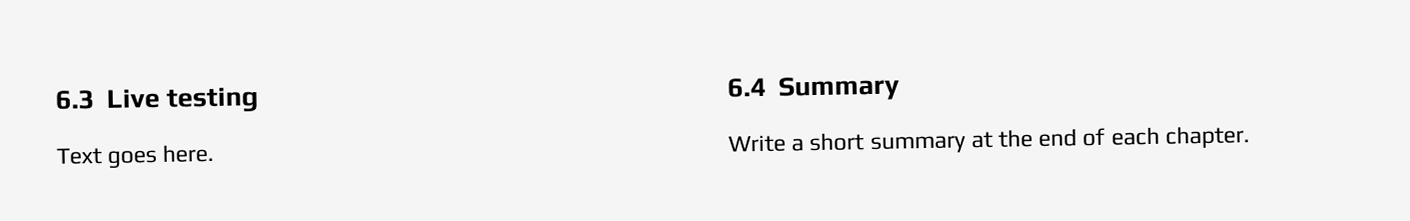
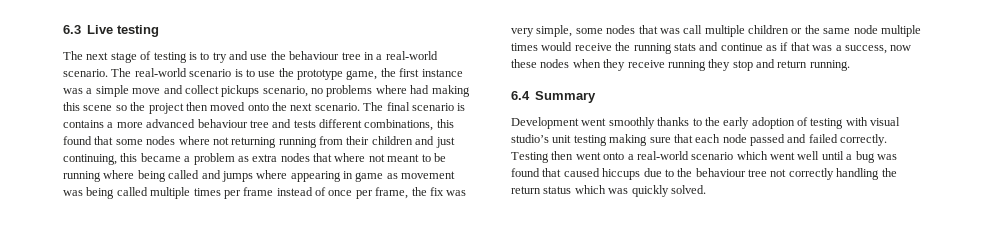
- Text goes here.
+ The next stage of testing is to try and use the behaviour tree in a real-world scenario. The real-world scenario is to use the prototype game, the first instance was a simple move and collect pickups scenario, no problems where had making this scene so the project then moved onto the next scenario. The final scenario is contains a more advanced behaviour tree and tests different combinations, this found that some nodes where not returning running from their children and just continuing, this became a problem as extra nodes that where not meant to be running where being called and jumps where appearing in game as movement was being called multiple times per frame instead of once per frame, the fix was very simple, some nodes that was call multiple children or the same node multiple times would receive the running stats and continue as if that was a success, now these nodes when they receive running they stop and return running.
  6.4 Summary
- Write a short summary at the end of each chapter.
+ Development went smoothly thanks to the early adoption of testing with visual studio’s unit testing making sure that each node passed and failed correctly. Testing then went onto a real-world scenario which went well until a bug was found that caused hiccups due to the behaviour tree not correctly handling the return status which was quickly solved.

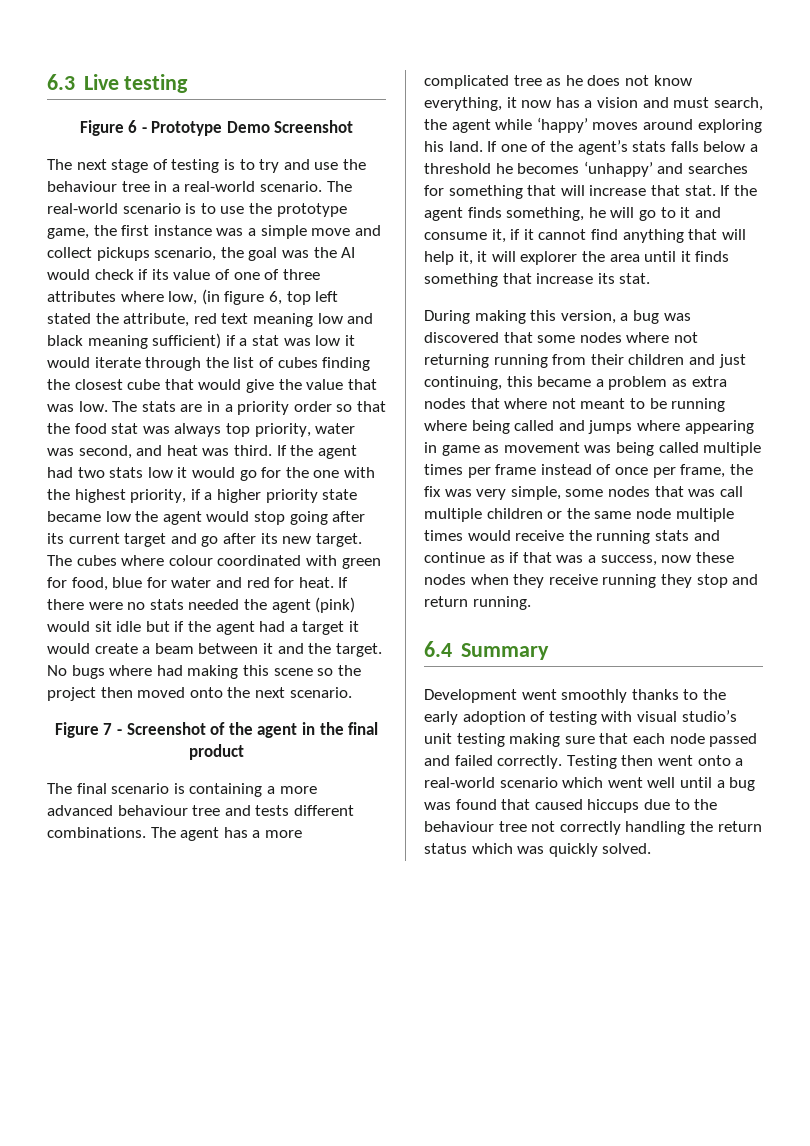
+ Figure 6 - Prototype Demo Screenshot
- The real-world scenario is to use the prototype game, the first instance was a simple move and collect pickups scenario, no problems where had making this scene so the project then moved onto the next scenario. The final scenario is contains a more advanced behaviour tree and tests different combinations, this found that some nodes where not returning running from their children and just continuing, this became a problem as extra nodes that where not meant to be running where being called and jumps where appearing in game as movement was being called multiple times per frame instead of once per frame, the fix was very simple, some nodes that was call multiple children or the same node multiple times would receive the running stats and continue as if that was a success, now these nodes when they receive running they stop and return running.
+ The real-world scenario is to use the prototype game, the first instance was a simple move and collect pickups scenario, the goal was the AI would check if its value of one of three attributes where low, (in figure 6, top left stated the attribute, red text meaning low and black meaning sufficient) if a stat was low it would iterate through the list of cubes finding the closest cube that would give the value that was low. The stats are in a priority order so that the food stat was always top priority, water was second, and heat was third. If the agent had two stats low it would go for the one with the highest priority, if a higher priority state became low the agent would stop going after its current target and go after its new target. The cubes where colour coordinated with green for food, blue for water and red for heat. If there were no stats needed the agent (pink) would sit idle but if the agent had a target it would create a beam between it and the target. No bugs where had making this scene so the project then moved onto the next scenario.
+ Figure 7 - Screenshot of the agent in the final product
+ The final scenario is containing a more advanced behaviour tree and tests different combinations. The agent has a more complicated tree as he does not know everything, it now has a vision and must search, the agent while ‘happy’ moves around exploring his land. If one of the agent’s stats falls below a threshold he becomes ‘unhappy’ and searches for something that will increase that stat. If the agent finds something, he will go to it and consume it, if it cannot find anything that will help it, it will explorer the area until it finds something that increase its stat.
+ During making this version, a bug was discovered that some nodes where not returning running from their children and just continuing, this became a problem as extra nodes that where not meant to be running where being called and jumps where appearing in game as movement was being called multiple times per frame instead of once per frame, the fix was very simple, some nodes that was call multiple children or the same node multiple times would receive the running stats and continue as if that was a success, now these nodes when they receive running they stop and return running.

